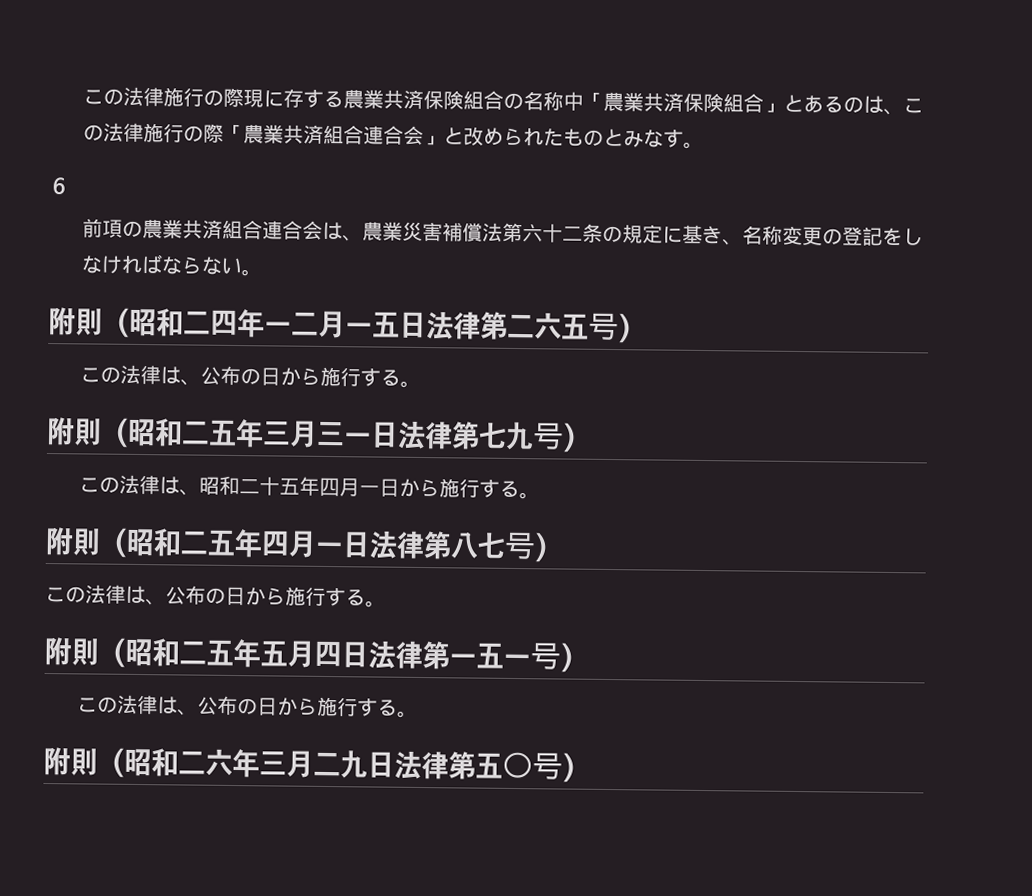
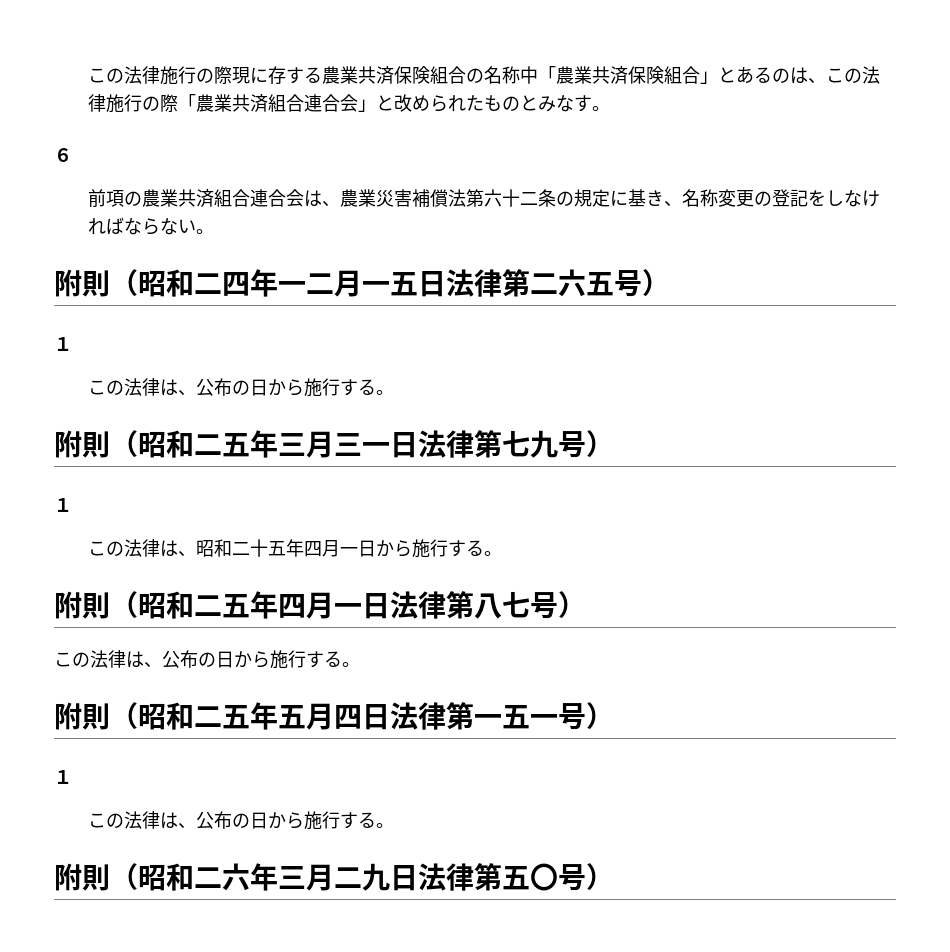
  附則（昭和二四年一二月一五日法律第二六五号）
+ １
  附則（昭和二五年三月三一日法律第七九号）
+ １
  附則（昭和二五年五月四日法律第一五一号）
+ １

